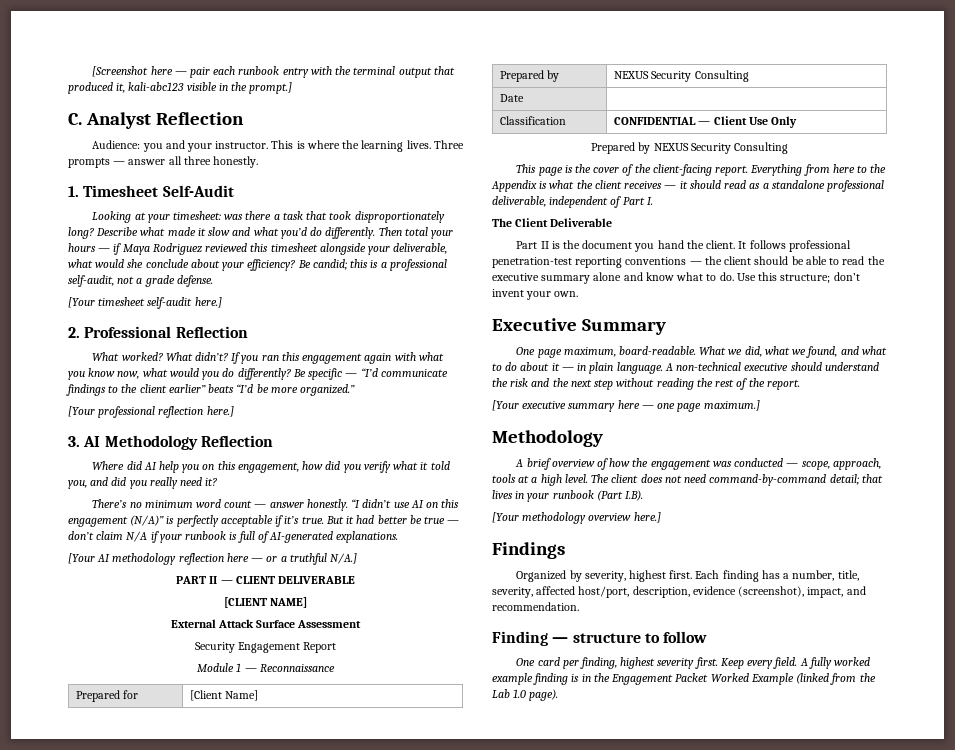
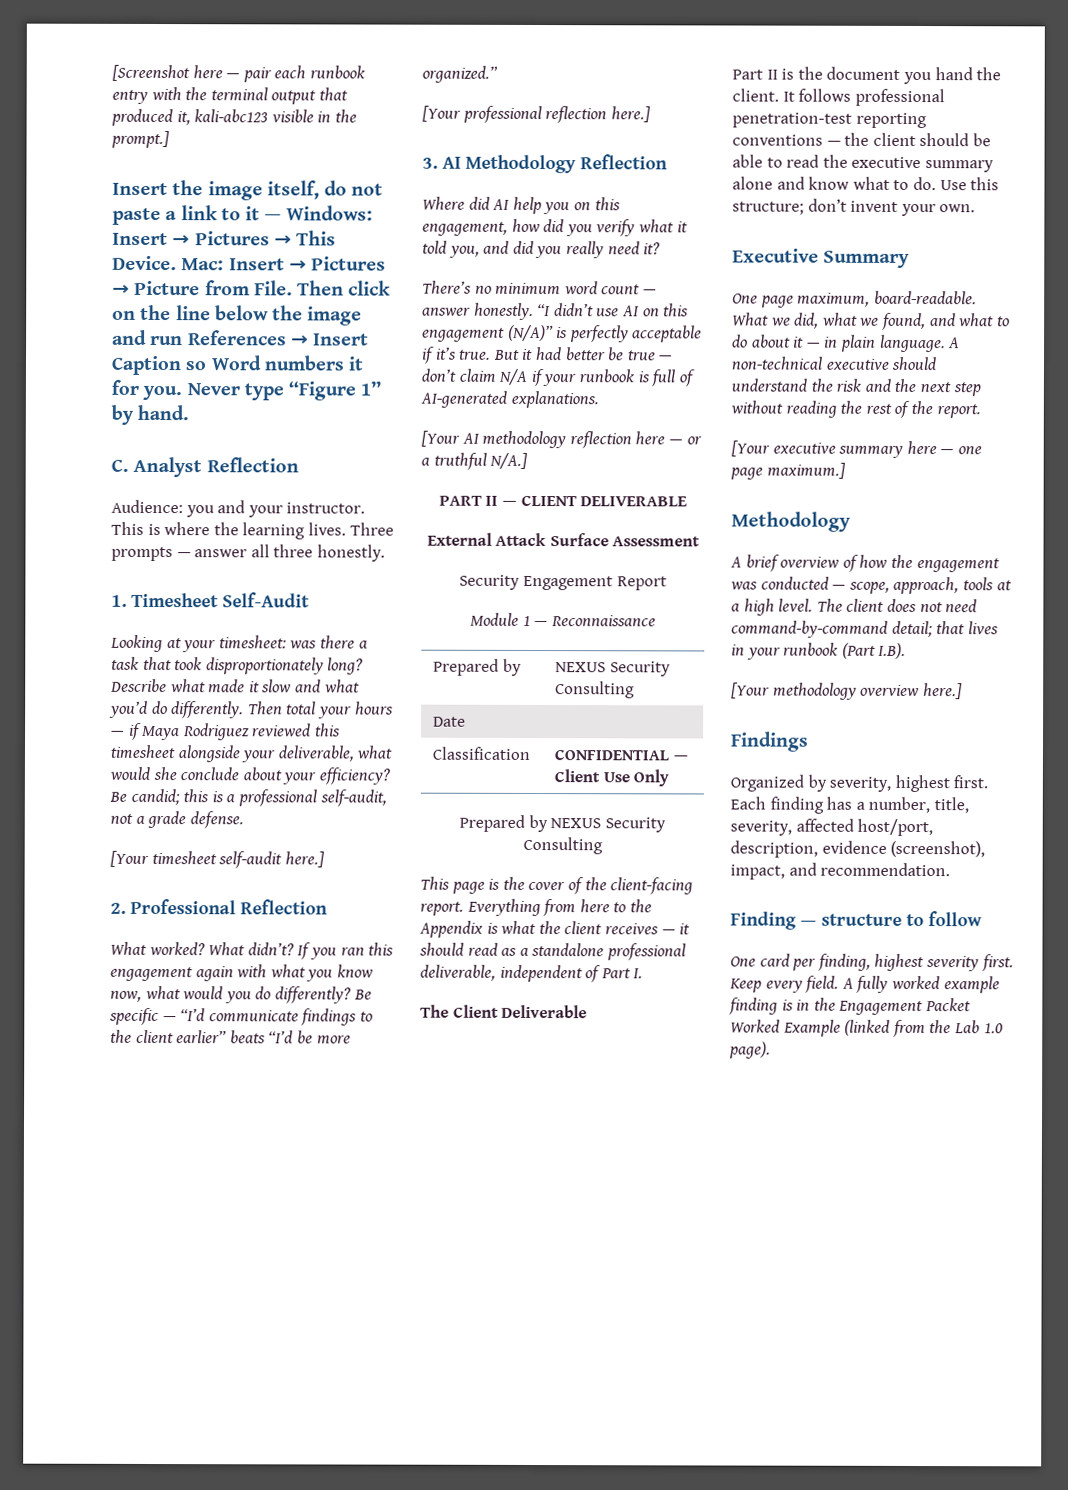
+ Insert the image itself, do not paste a link to it — Windows: Insert → Pictures → This Device. Mac: Insert → Pictures → Picture from File. Then click on the line below the image and run References → Insert Caption so Word numbers it for you. Never type “Figure 1” by hand.
- [CLIENT NAME]
- Prepared for | [Client Name]

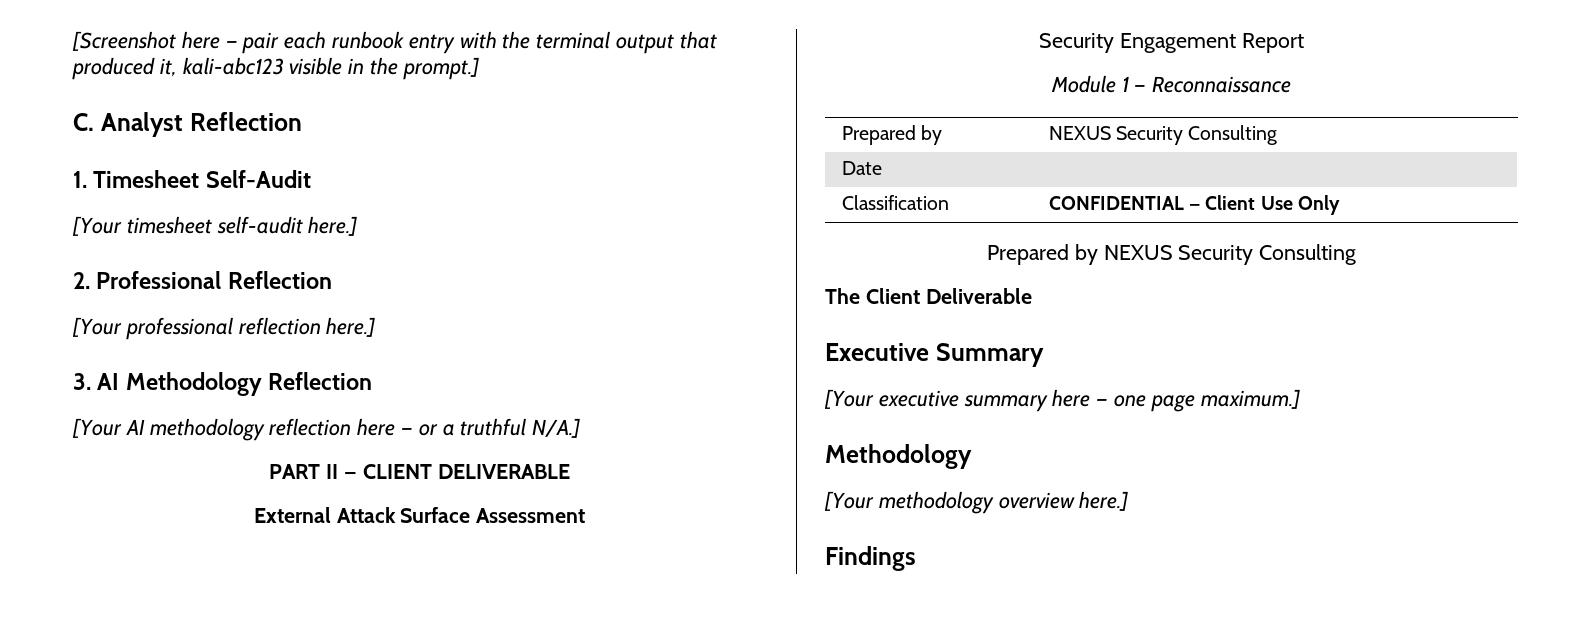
- Insert the image itself, do not paste a link to it — Windows: Insert → Pictures → This Device. Mac: Insert → Pictures → Picture from File. Then click on the line below the image and run References → Insert Caption so Word numbers it for you. Never type “Figure 1” by hand.
  C. Analyst Reflection
- Audience: you and your instructor. This is where the learning lives. Three prompts — answer all three honestly.
  1. Timesheet Self-Audit
- Looking at your timesheet: was there a task that took disproportionately long? Describe what made it slow and what you’d do differently. Then total your hours — if Maya Rodriguez reviewed this timesheet alongside your deliverable, what would she conclude about your efficiency? Be candid; this is a professional self-audit, not a grade defense.
- What worked? What didn’t? If you ran this engagement again with what you know now, what would you do differently? Be specific — “I’d communicate findings to the client earlier” beats “I’d be more organized.”
- Where did AI help you on this engagement, how did you verify what it told you, and did you really need it?
- There’s no minimum word count — answer honestly. “I didn’t use AI on this engagement (N/A)” is perfectly acceptable if it’s true. But it had better be true — don’t claim N/A if your runbook is full of AI-generated explanations.
- This page is the cover of the client-facing report. Everything from here to the Appendix is what the client receives — it should read as a standalone professional deliverable, independent of Part I.
  The Client Deliverable
- Part II is the document you hand the client. It follows professional penetration-test reporting conventions — the client should be able to read the executive summary alone and know what to do. Use this structure; don’t invent your own.
  Executive Summary
- One page maximum, board-readable. What we did, what we found, and what to do about it — in plain language. A non-technical executive should understand the risk and the next step without reading the rest of the report.
- A brief overview of how the engagement was conducted — scope, approach, tools at a high level. The client does not need command-by-command detail; that lives in your runbook (Part I.B).
- Organized by severity, highest first. Each finding has a number, title, severity, affected host/port, description, evidence (screenshot), impact, and recommendation.
- Finding — structure to follow
- One card per finding, highest severity first. Keep every field. A fully worked example finding is in the Engagement Packet Worked Example (linked from the Lab 1.0 page).

